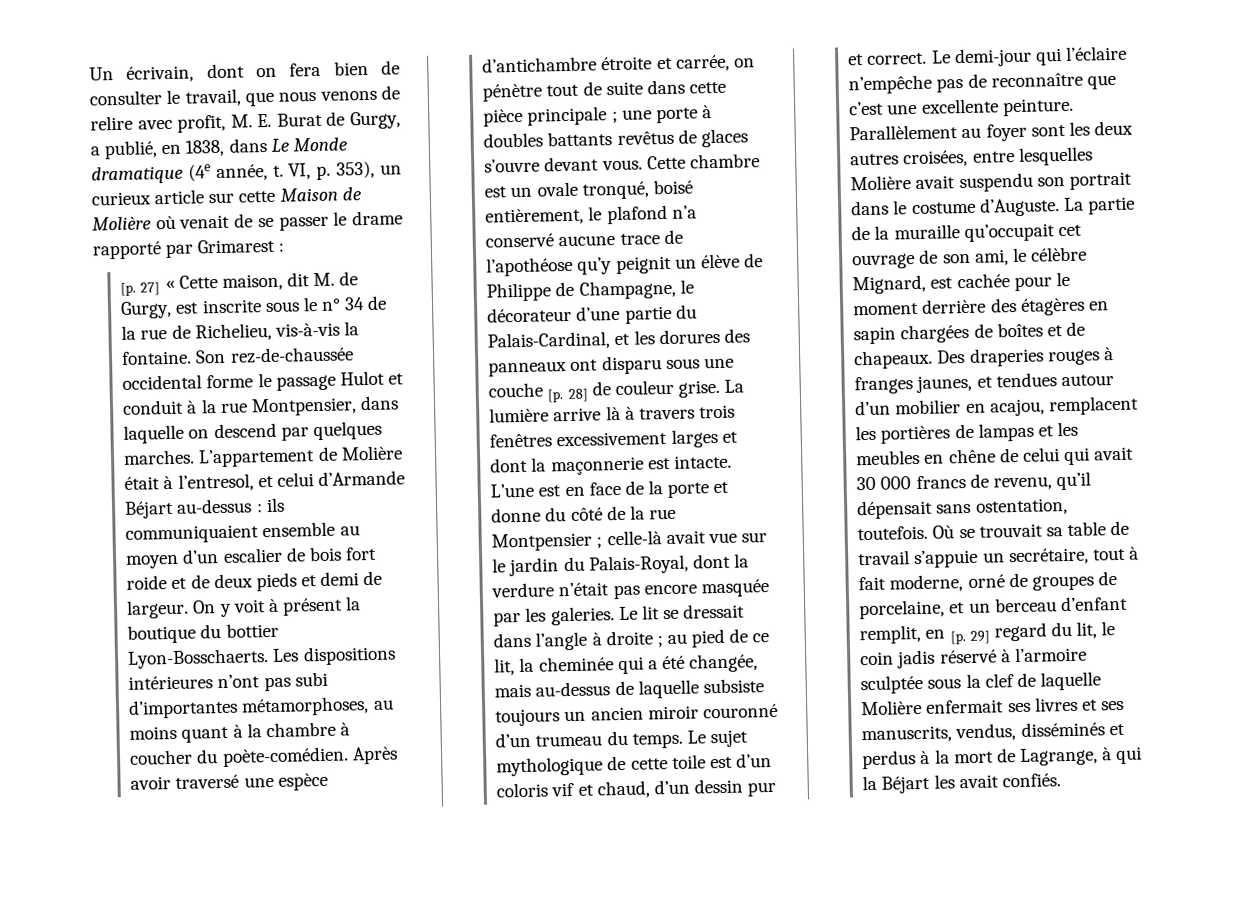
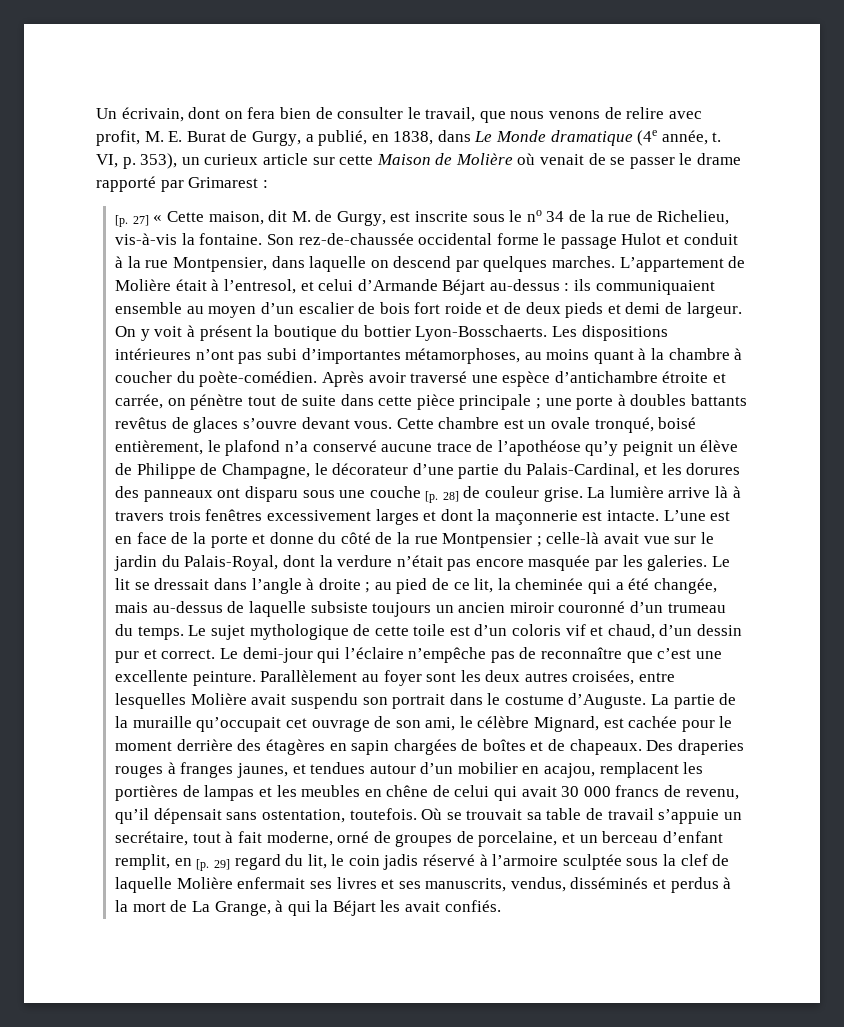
- [p. 27] « Cette maison, dit M. de Gurgy, est inscrite sous le n° 34 de la rue de Richelieu, vis-à-vis la fontaine.
+ [p. 27] « Cette maison, dit M. de Gurgy, est inscrite sous le no 34 de la rue de Richelieu, vis-à-vis la fontaine.
- Où se trouvait sa table de travail s’appuie un secrétaire, tout à fait moderne, orné de groupes de porcelaine, et un berceau d’enfant remplit, en [p. 29] regard du lit, le coin jadis réservé à l’armoire sculptée sous la clef de laquelle Molière enfermait ses livres et ses manuscrits, vendus, disséminés et perdus à la mort de Lagrange, à qui la Béjart les avait confiés.
+ Où se trouvait sa table de travail s’appuie un secrétaire, tout à fait moderne, orné de groupes de porcelaine, et un berceau d’enfant remplit, en [p. 29] regard du lit, le coin jadis réservé à l’armoire sculptée sous la clef de laquelle Molière enfermait ses livres et ses manuscrits, vendus, disséminés et perdus à la mort de La Grange, à qui la Béjart les avait confiés.

